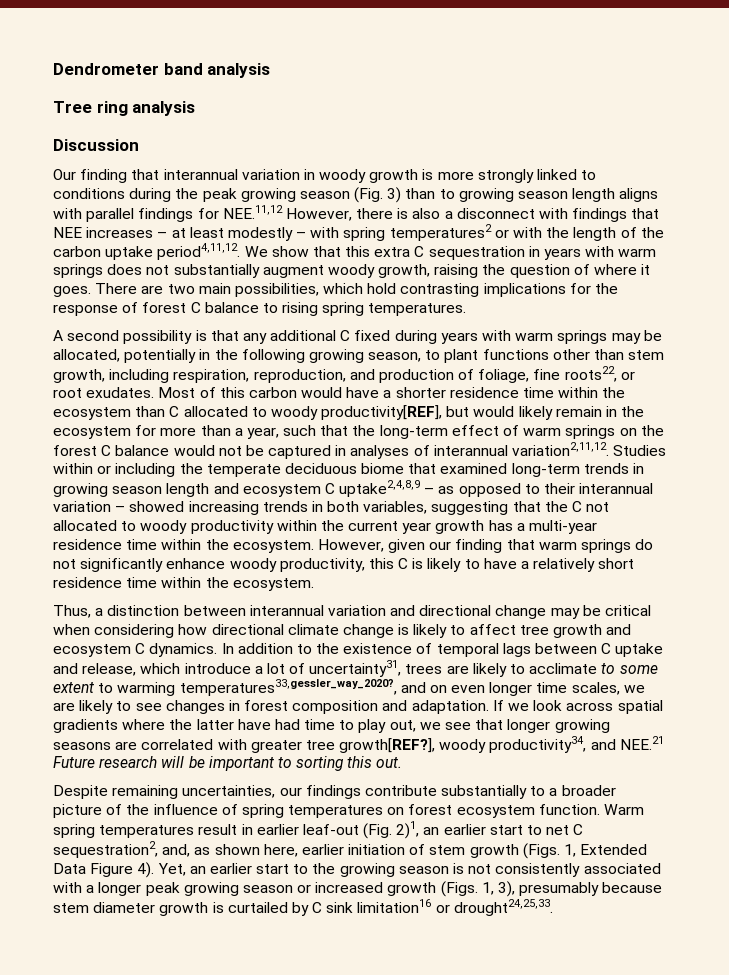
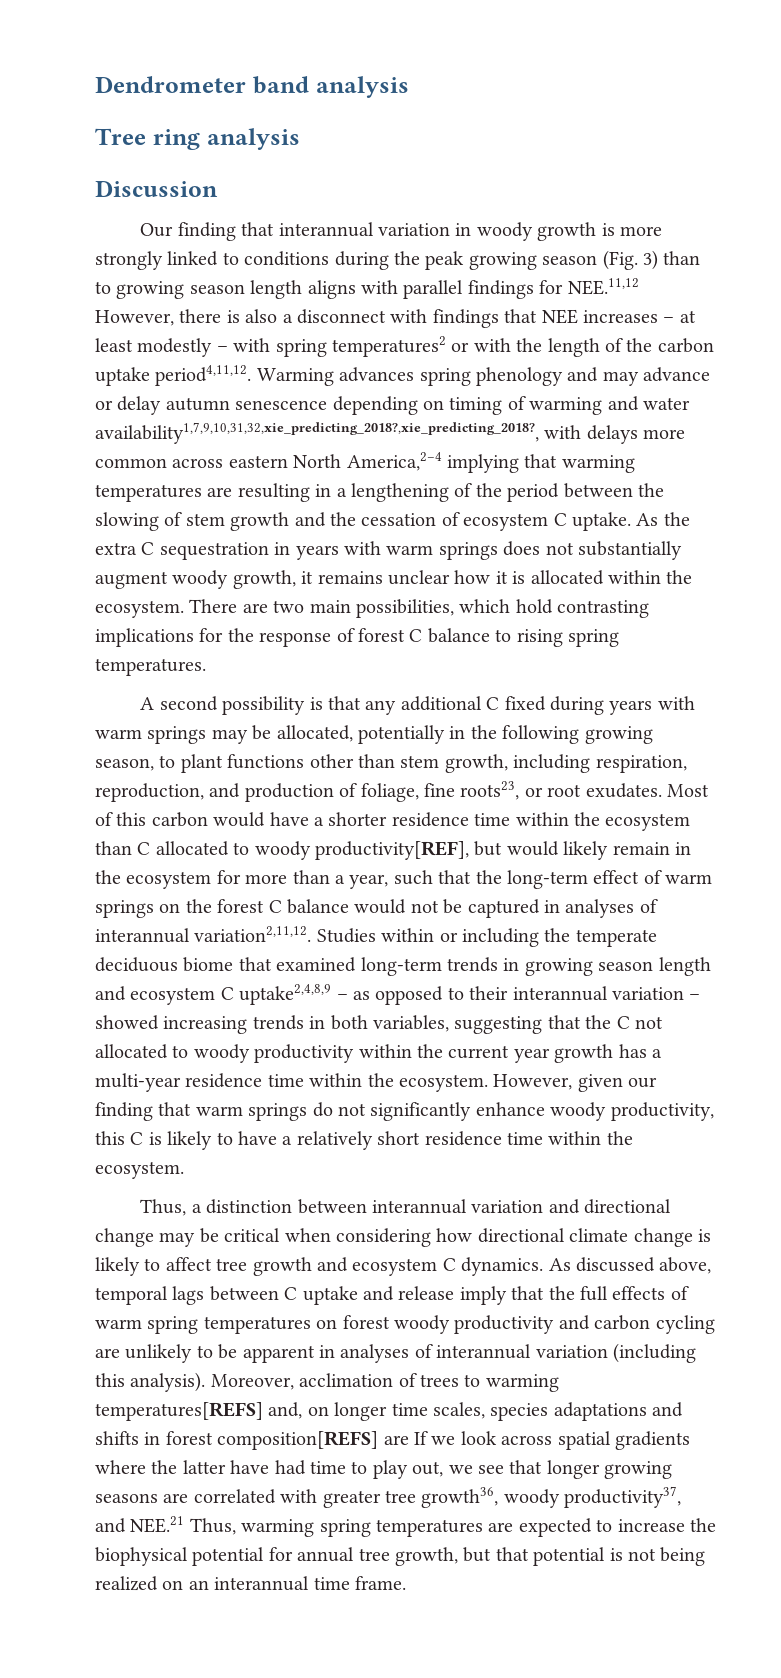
- We show that this extra C sequestration in years with warm springs does not substantially augment woody growth, raising the question of where it goes.
+ Warming advances spring phenology and may advance or delay autumn senescence depending on timing of warming and water availability1,7,9,10,31,32,xie_predicting_2018?,xie_predicting_2018?, with delays more common across eastern North America,2–4 implying that warming temperatures are resulting in a lengthening of the period between the slowing of stem growth and the cessation of ecosystem C uptake. As the extra C sequestration in years with warm springs does not substantially augment woody growth, it remains unclear how it is allocated within the ecosystem.
- A second possibility is that any additional C fixed during years with warm springs may be allocated, potentially in the following growing season, to plant functions other than stem growth, including respiration, reproduction, and production of foliage, fine roots22, or root exudates.
+ A second possibility is that any additional C fixed during years with warm springs may be allocated, potentially in the following growing season, to plant functions other than stem growth, including respiration, reproduction, and production of foliage, fine roots23, or root exudates.
- In addition to the existence of temporal lags between C uptake and release, which introduce a lot of uncertainty31, trees are likely to acclimate to some extent to warming temperatures33,gessler_way_2020?, and on even longer time scales, we are likely to see changes in forest composition and adaptation. If we look across spatial gradients where the latter have had time to play out, we see that longer growing seasons are correlated with greater tree growth[REF?], woody productivity34, and NEE.21 Future research will be important to sorting this out.
- Despite remaining uncertainties, our findings contribute substantially to a broader picture of the influence of spring temperatures on forest ecosystem function. Warm spring temperatures result in earlier leaf-out (Fig. 2)1, an earlier start to net C sequestration2, and, as shown here, earlier initiation of stem growth (Figs. 1, Extended Data Figure 4). Yet, an earlier start to the growing season is not consistently associated with a longer peak growing season or increased growth (Figs. 1, 3), presumably because stem diameter growth is curtailed by C sink limitation16 or drought24,25,33.
+ As discussed above, temporal lags between C uptake and release imply that the full effects of warm spring temperatures on forest woody productivity and carbon cycling are unlikely to be apparent in analyses of interannual variation (including this analysis). Moreover, acclimation of trees to warming temperatures[REFS] and, on longer time scales, species adaptations and shifts in forest composition[REFS] are If we look across spatial gradients where the latter have had time to play out, we see that longer growing seasons are correlated with greater tree growth36, woody productivity37, and NEE.21 Thus, warming spring temperatures are expected to increase the biophysical potential for annual tree growth, but that potential is not being realized on an interannual time frame.

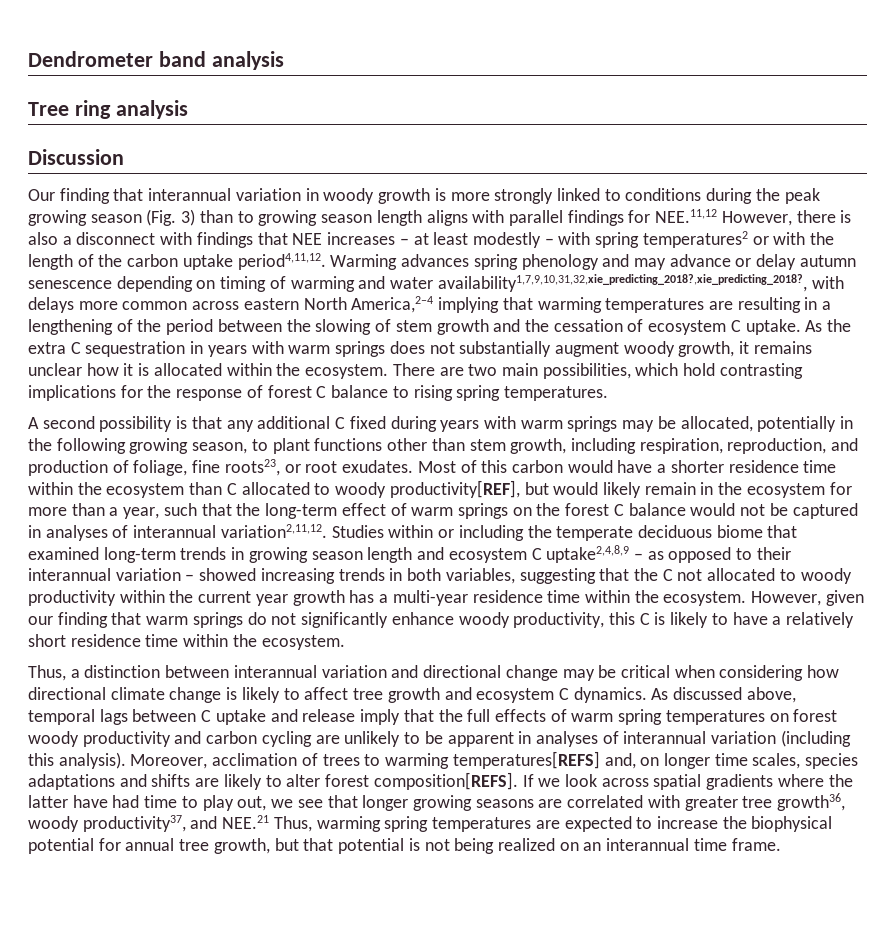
- Moreover, acclimation of trees to warming temperatures[REFS] and, on longer time scales, species adaptations and shifts in forest composition[REFS] are If we look across spatial gradients where the latter have had time to play out, we see that longer growing seasons are correlated with greater tree growth36, woody productivity37, and NEE.21 Thus, warming spring temperatures are expected to increase the biophysical potential for annual tree growth, but that potential is not being realized on an interannual time frame.
+ Moreover, acclimation of trees to warming temperatures[REFS] and, on longer time scales, species adaptations and shifts are likely to alter forest composition[REFS]. If we look across spatial gradients where the latter have had time to play out, we see that longer growing seasons are correlated with greater tree growth36, woody productivity37, and NEE.21 Thus, warming spring temperatures are expected to increase the biophysical potential for annual tree growth, but that potential is not being realized on an interannual time frame.

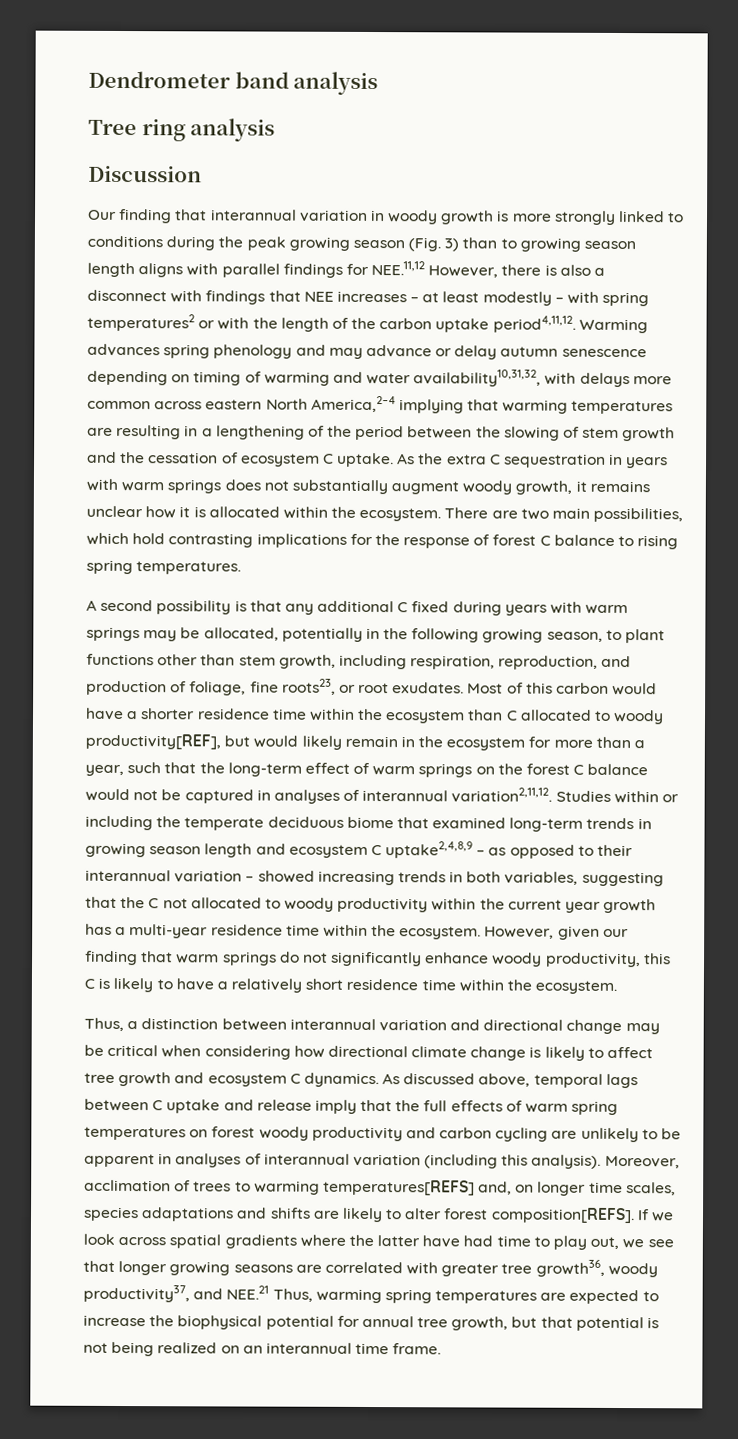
- Warming advances spring phenology and may advance or delay autumn senescence depending on timing of warming and water availability1,7,9,10,31,32,xie_predicting_2018?,xie_predicting_2018?, with delays more common across eastern North America,2–4 implying that warming temperatures are resulting in a lengthening of the period between the slowing of stem growth and the cessation of ecosystem C uptake.
+ Warming advances spring phenology and may advance or delay autumn senescence depending on timing of warming and water availability10,31,32, with delays more common across eastern North America,2–4 implying that warming temperatures are resulting in a lengthening of the period between the slowing of stem growth and the cessation of ecosystem C uptake.

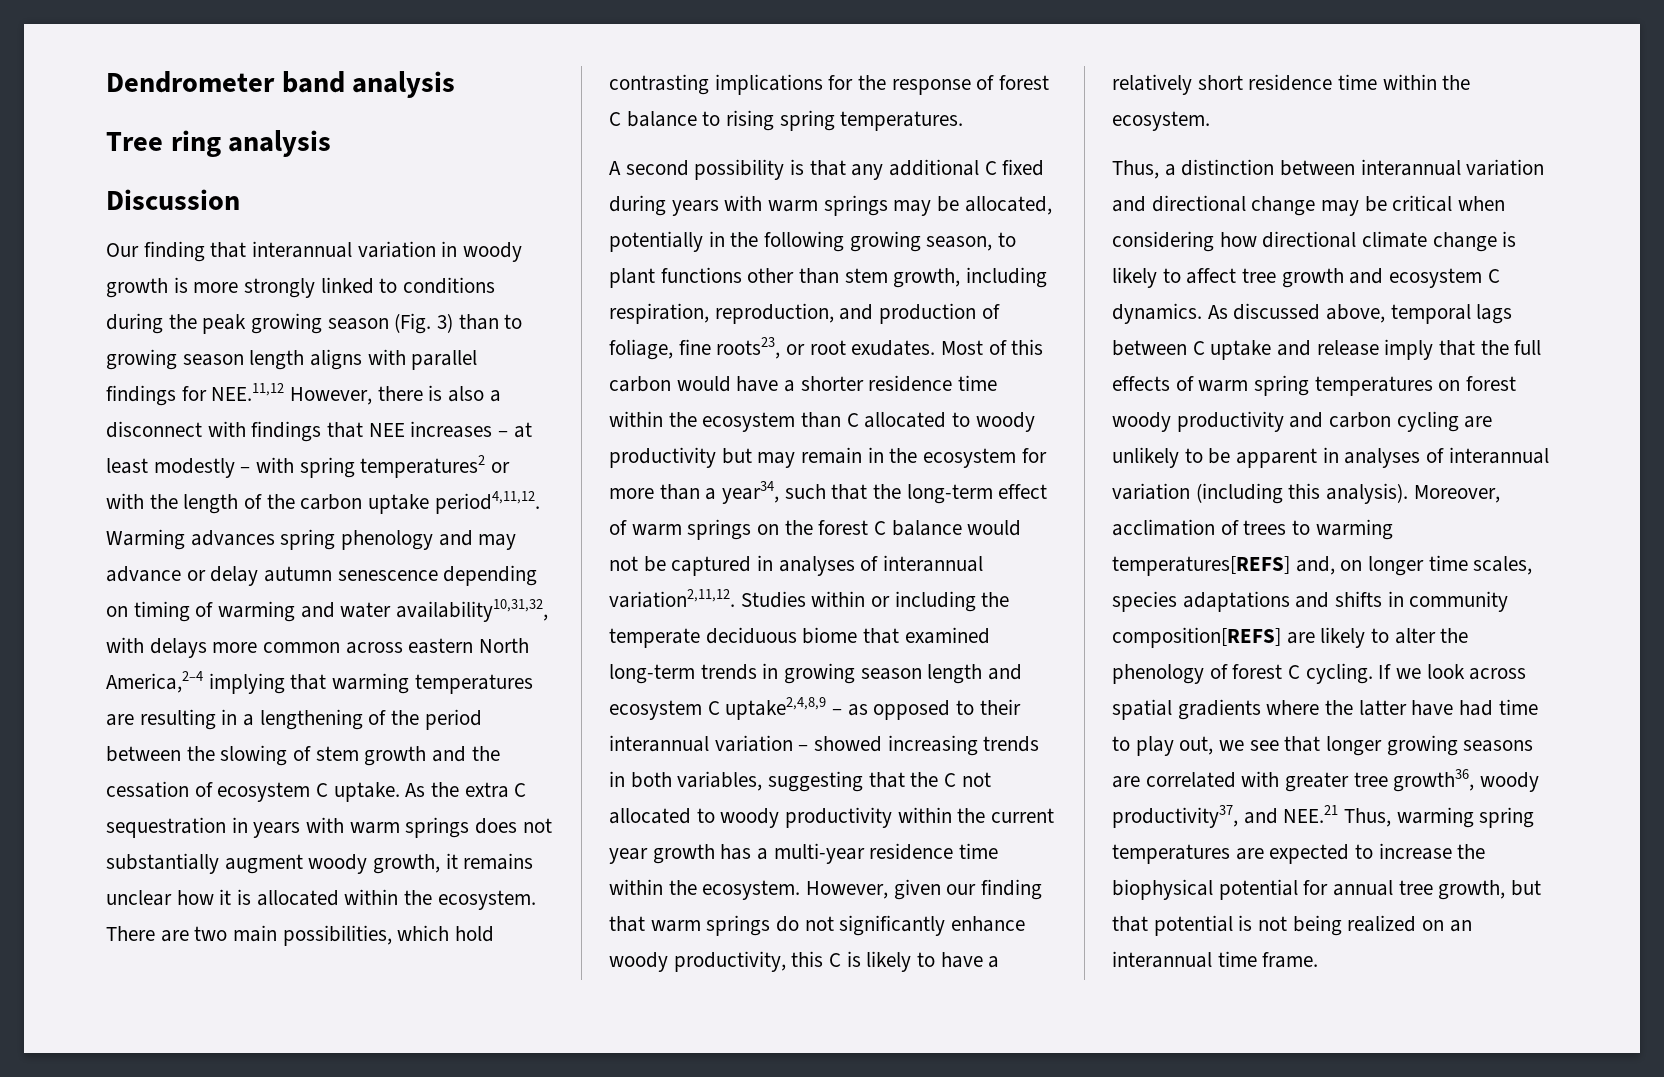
- Most of this carbon would have a shorter residence time within the ecosystem than C allocated to woody productivity[REF], but would likely remain in the ecosystem for more than a year, such that the long-term effect of warm springs on the forest C balance would not be captured in analyses of interannual variation2,11,12.
+ Most of this carbon would have a shorter residence time within the ecosystem than C allocated to woody productivity but may remain in the ecosystem for more than a year34, such that the long-term effect of warm springs on the forest C balance would not be captured in analyses of interannual variation2,11,12.
- Moreover, acclimation of trees to warming temperatures[REFS] and, on longer time scales, species adaptations and shifts are likely to alter forest composition[REFS].
+ Moreover, acclimation of trees to warming temperatures[REFS] and, on longer time scales, species adaptations and shifts in community composition[REFS] are likely to alter the phenology of forest C cycling.

